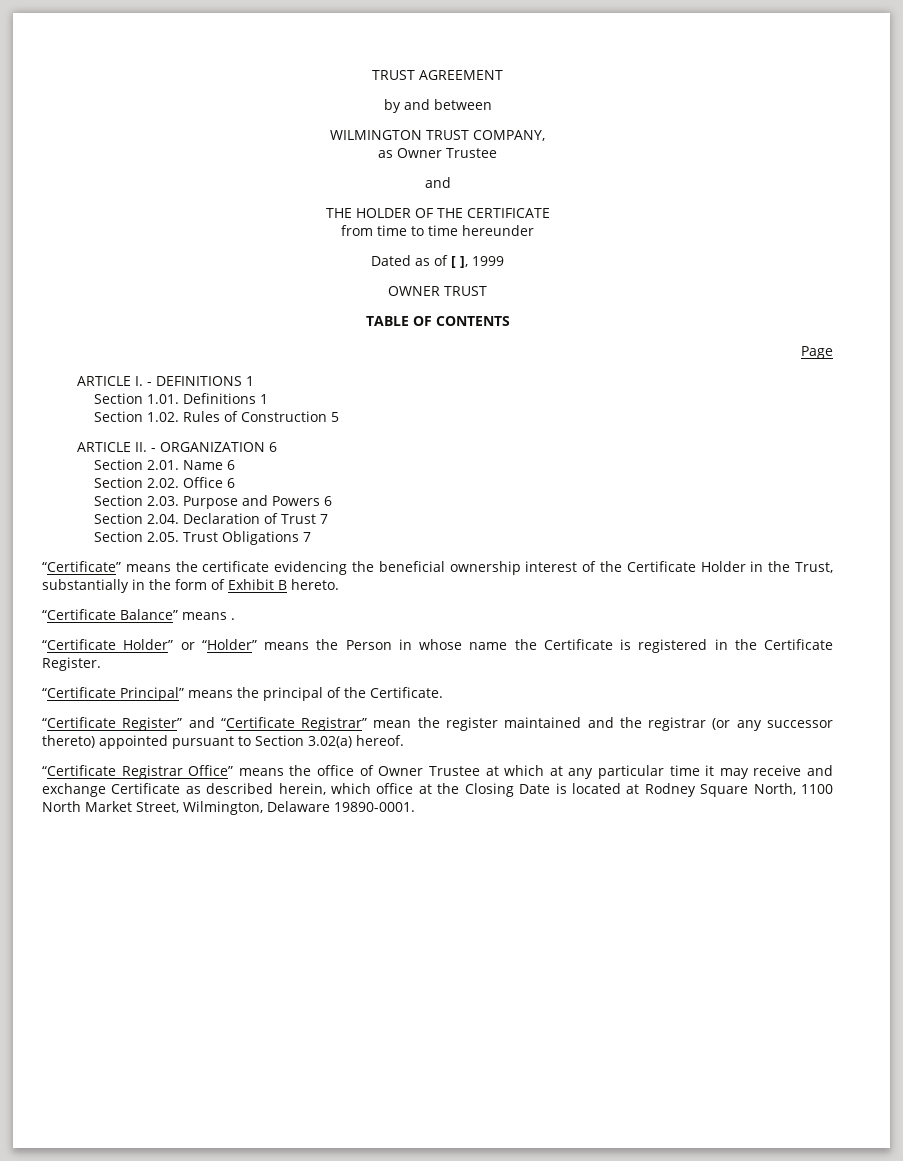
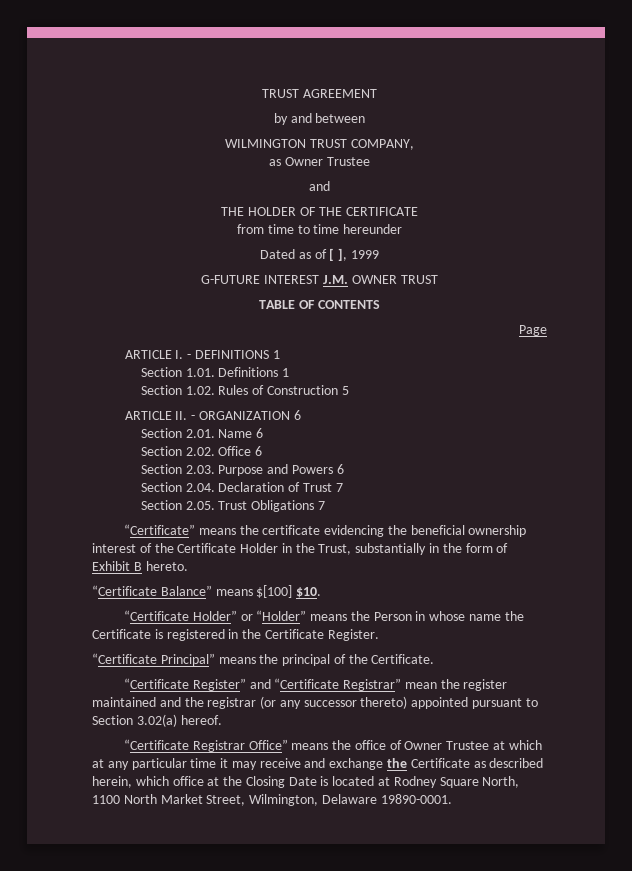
- OWNER TRUST
+ G-FUTURE INTEREST J.M. OWNER TRUST
- “Certificate Balance” means .
+ “Certificate Balance” means $[100] $10.
- “Certificate Registrar Office” means the office of Owner Trustee at which at any particular time it may receive and exchange Certificate as described herein, which office at the Closing Date is located at Rodney Square North, 1100 North Market Street, Wilmington, Delaware 19890-0001.
+ “Certificate Registrar Office” means the office of Owner Trustee at which at any particular time it may receive and exchange the Certificate as described herein, which office at the Closing Date is located at Rodney Square North, 1100 North Market Street, Wilmington, Delaware 19890-0001.

